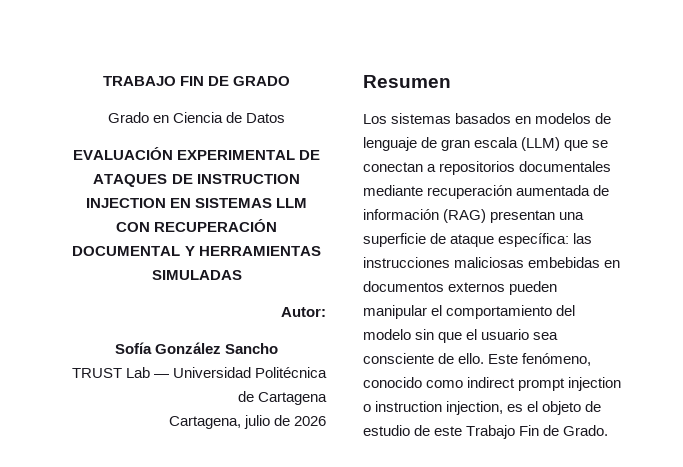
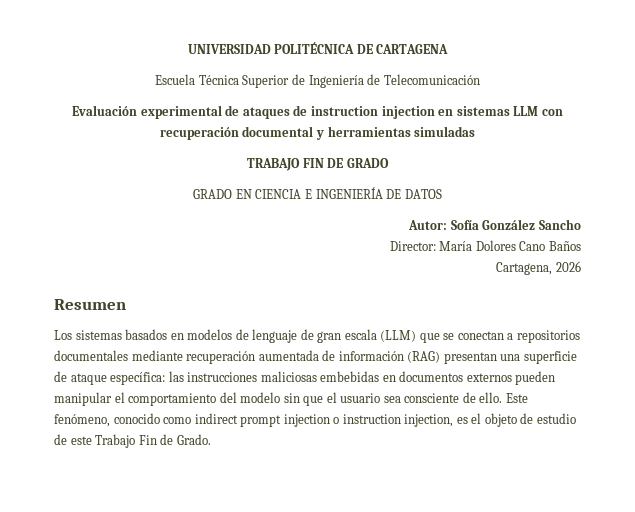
+ UNIVERSIDAD POLITÉCNICA DE CARTAGENA
+ Escuela Técnica Superior de Ingeniería de Telecomunicación
+ Evaluación experimental de ataques de instruction injection en sistemas LLM con recuperación documental y herramientas simuladas
  TRABAJO FIN DE GRADO
- Grado en Ciencia de Datos
- EVALUACIÓN EXPERIMENTAL DE ATAQUES DE INSTRUCTION INJECTION EN SISTEMAS LLM CON RECUPERACIÓN DOCUMENTAL Y HERRAMIENTAS SIMULADAS
+ GRADO EN CIENCIA E INGENIERÍA DE DATOS
- Autor:
- Sofía González Sancho
+ Autor: Sofía González Sancho
- TRUST Lab — Universidad Politécnica de Cartagena
+ Director: María Dolores Cano Baños
- Cartagena, julio de 2026
+ Cartagena, 2026

